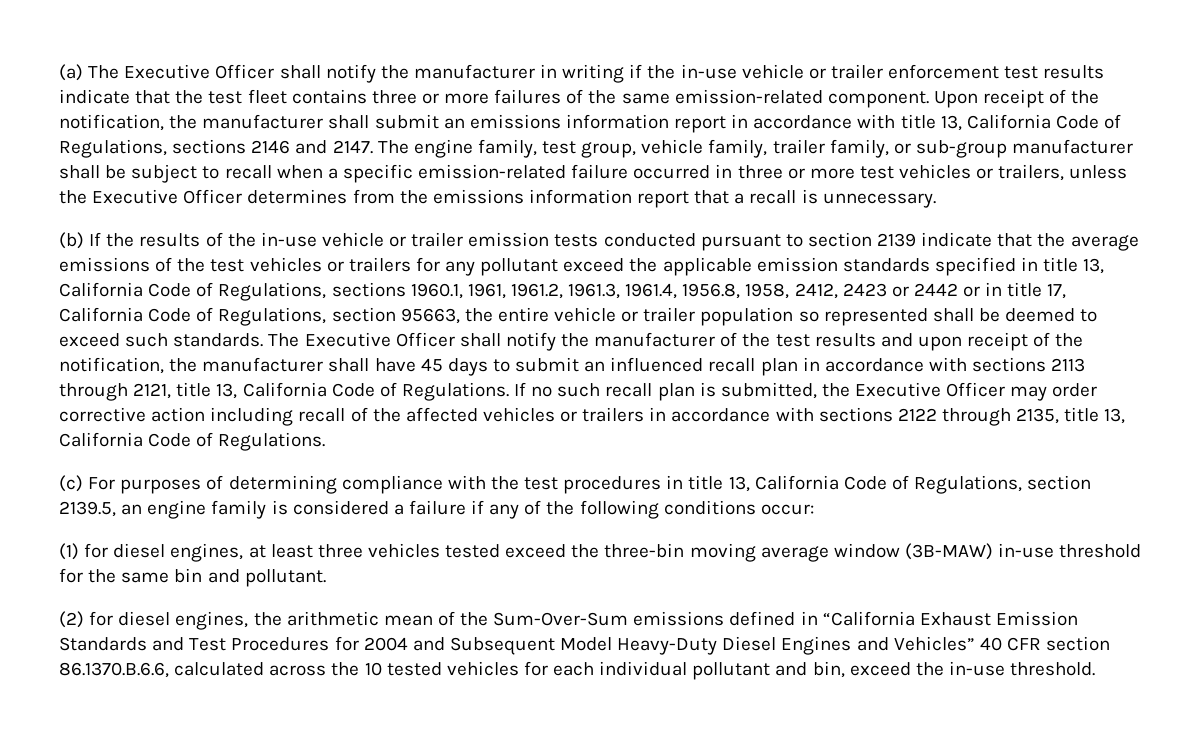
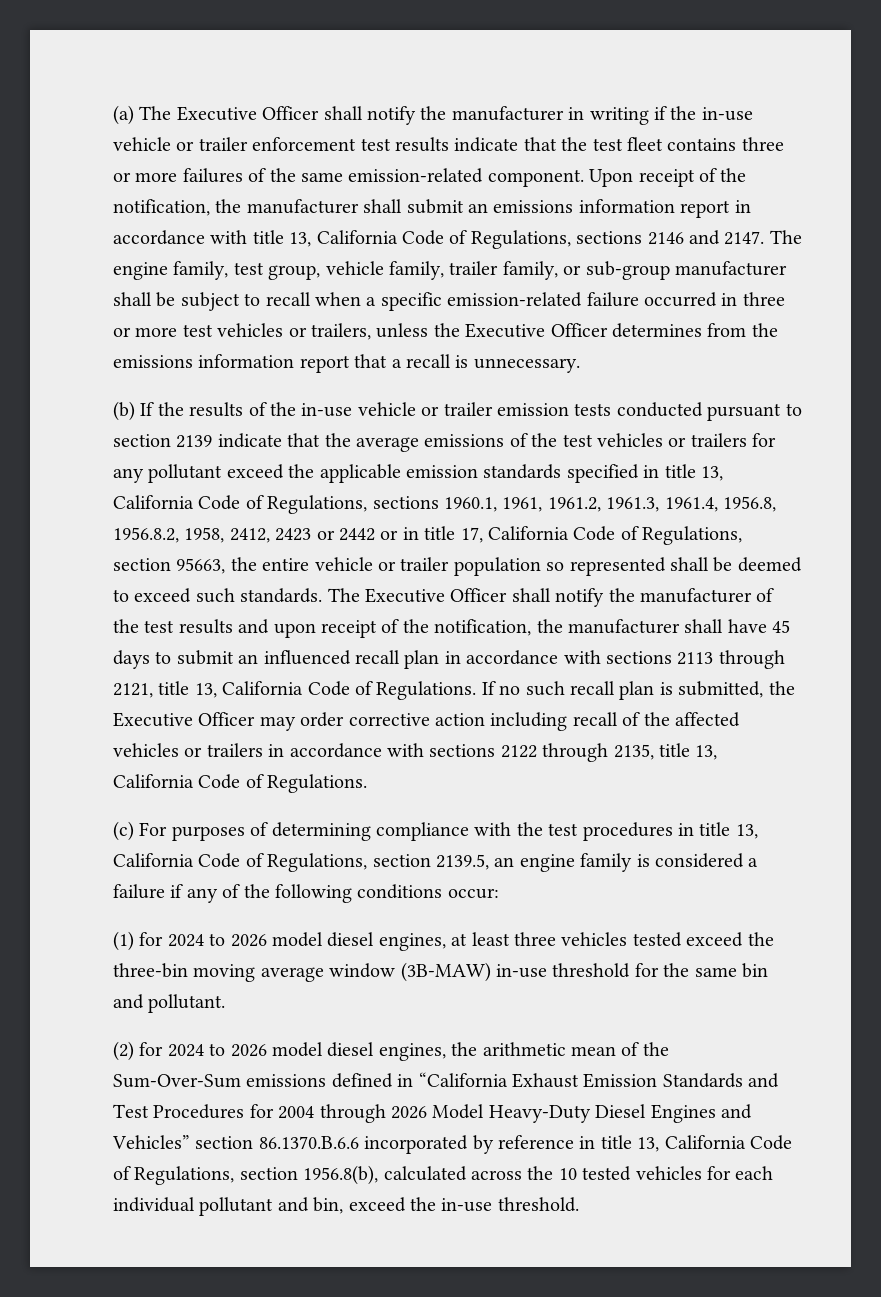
- (b) If the results of the in-use vehicle or trailer emission tests conducted pursuant to section 2139 indicate that the average emissions of the test vehicles or trailers for any pollutant exceed the applicable emission standards specified in title 13, California Code of Regulations, sections 1960.1, 1961, 1961.2, 1961.3, 1961.4, 1956.8, 1958, 2412, 2423 or 2442 or in title 17, California Code of Regulations, section 95663, the entire vehicle or trailer population so represented shall be deemed to exceed such standards.
+ (b) If the results of the in-use vehicle or trailer emission tests conducted pursuant to section 2139 indicate that the average emissions of the test vehicles or trailers for any pollutant exceed the applicable emission standards specified in title 13, California Code of Regulations, sections 1960.1, 1961, 1961.2, 1961.3, 1961.4, 1956.8, 1956.8.2, 1958, 2412, 2423 or 2442 or in title 17, California Code of Regulations, section 95663, the entire vehicle or trailer population so represented shall be deemed to exceed such standards.
- (1) for diesel engines, at least three vehicles tested exceed the three-bin moving average window (3B-MAW) in-use threshold for the same bin and pollutant.
+ (1) for 2024 to 2026 model diesel engines, at least three vehicles tested exceed the three-bin moving average window (3B-MAW) in-use threshold for the same bin and pollutant.
- (2) for diesel engines, the arithmetic mean of the Sum-Over-Sum emissions defined in “California Exhaust Emission Standards and Test Procedures for 2004 and Subsequent Model Heavy-Duty Diesel Engines and Vehicles” 40 CFR section 86.1370.B.6.6, calculated across the 10 tested vehicles for each individual pollutant and bin, exceed the in-use threshold.
+ (2) for 2024 to 2026 model diesel engines, the arithmetic mean of the Sum-Over-Sum emissions defined in “California Exhaust Emission Standards and Test Procedures for 2004 through 2026 Model Heavy-Duty Diesel Engines and Vehicles” section 86.1370.B.6.6 incorporated by reference in title 13, California Code of Regulations, section 1956.8(b), calculated across the 10 tested vehicles for each individual pollutant and bin, exceed the in-use threshold.

